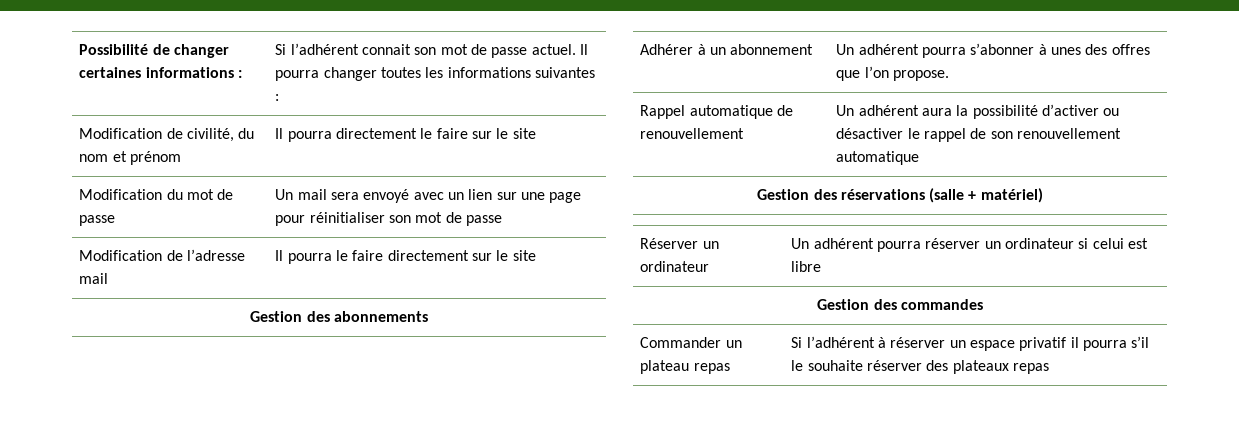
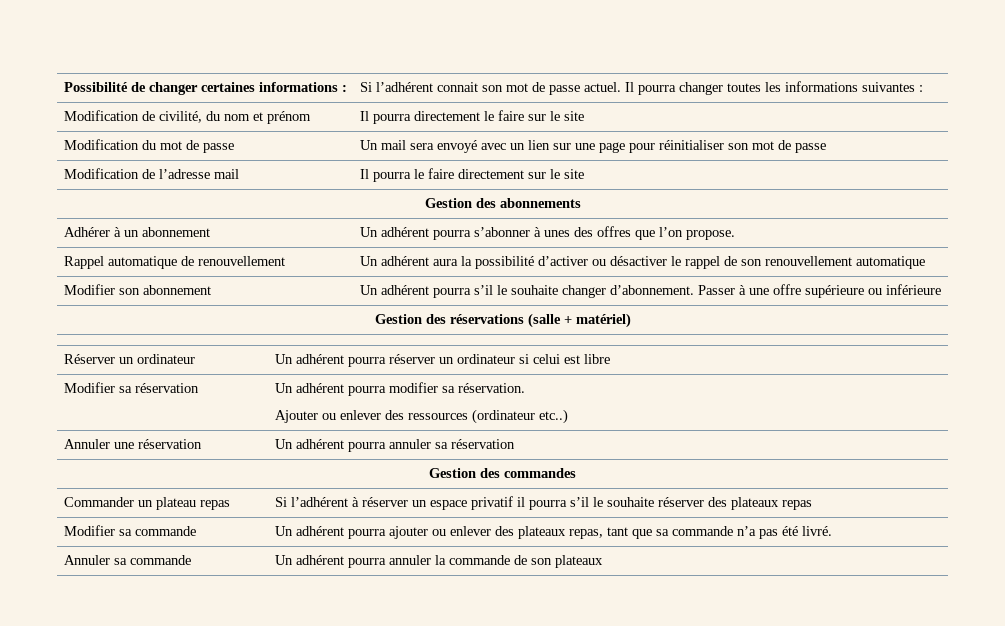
+ Modifier son abonnement | Un adhérent pourra s’il le souhaite changer d’abonnement. Passer à une offre supérieure ou inférieure
+ Modifier sa réservation | Un adhérent pourra modifier sa réservation.
+ Ajouter ou enlever des ressources (ordinateur etc..)
+ Annuler une réservation | Un adhérent pourra annuler sa réservation
+ Modifier sa commande | Un adhérent pourra ajouter ou enlever des plateaux repas, tant que sa commande n’a pas été livré.
+ Annuler sa commande | Un adhérent pourra annuler la commande de son plateaux

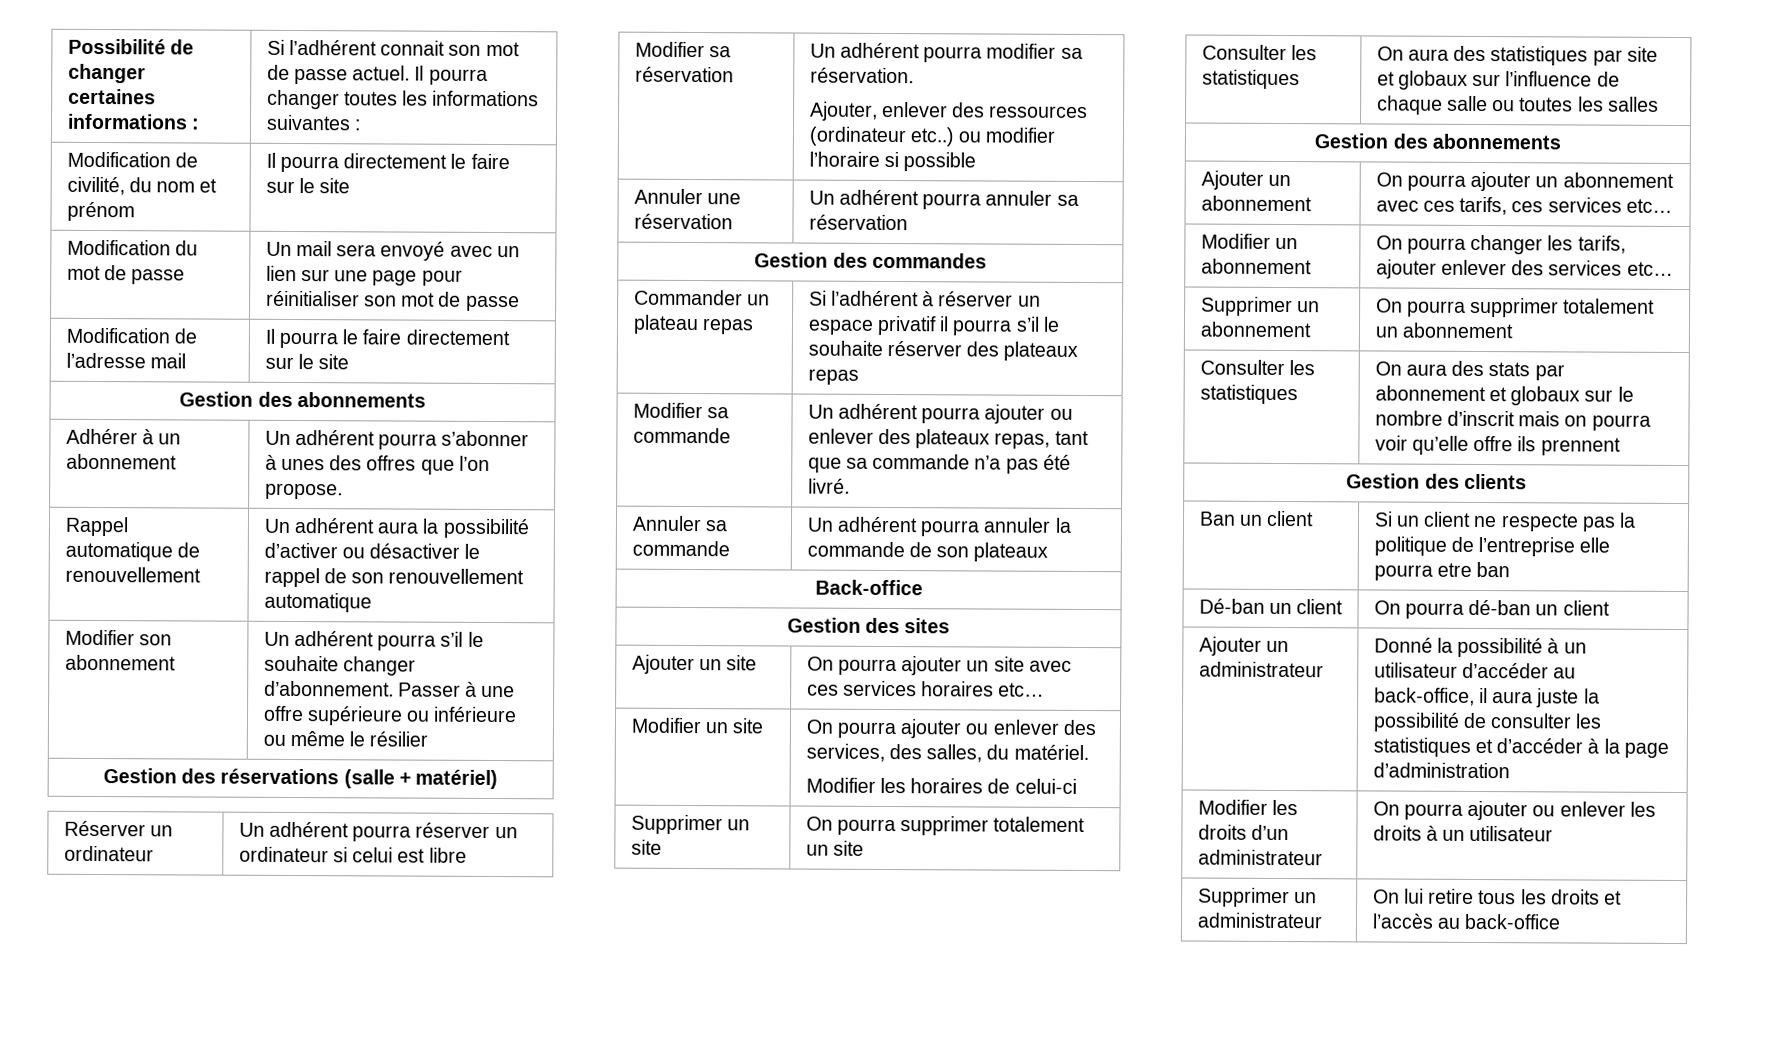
- Modifier son abonnement | Un adhérent pourra s’il le souhaite changer d’abonnement. Passer à une offre supérieure ou inférieure
+ Modifier son abonnement | Un adhérent pourra s’il le souhaite changer d’abonnement. Passer à une offre supérieure ou inférieure ou même le résilier
  Modifier sa réservation | Un adhérent pourra modifier sa réservation.
- Ajouter ou enlever des ressources (ordinateur etc..)
+ Ajouter, enlever des ressources (ordinateur etc..) ou modifier l’horaire si possible
+ Back-office
+ Gestion des sites
+ Ajouter un site | On pourra ajouter un site avec ces services horaires etc…
+ Modifier un site | On pourra ajouter ou enlever des services, des salles, du matériel.
+ Modifier les horaires de celui-ci
+ Supprimer un site | On pourra supprimer totalement un site
+ Consulter les statistiques | On aura des statistiques par site et globaux sur l’influence de chaque salle ou toutes les salles
+ Gestion des abonnements
+ Ajouter un abonnement | On pourra ajouter un abonnement avec ces tarifs, ces services etc…
+ Modifier un abonnement | On pourra changer les tarifs, ajouter enlever des services etc…
+ Supprimer un abonnement | On pourra supprimer totalement un abonnement
+ Consulter les statistiques | On aura des stats par abonnement et globaux sur le nombre d’inscrit mais on pourra voir qu’elle offre ils prennent
+ Gestion des clients
+ Ban un client | Si un client ne respecte pas la politique de l’entreprise elle pourra etre ban
+ Dé-ban un client | On pourra dé-ban un client
+ Ajouter un administrateur | Donné la possibilité à un utilisateur d’accéder au back-office, il aura juste la possibilité de consulter les statistiques et d’accéder à la page d’administration
+ Modifier les droits d’un administrateur | On pourra ajouter ou enlever les droits à un utilisateur
+ Supprimer un administrateur | On lui retire tous les droits et l’accès au back-office

